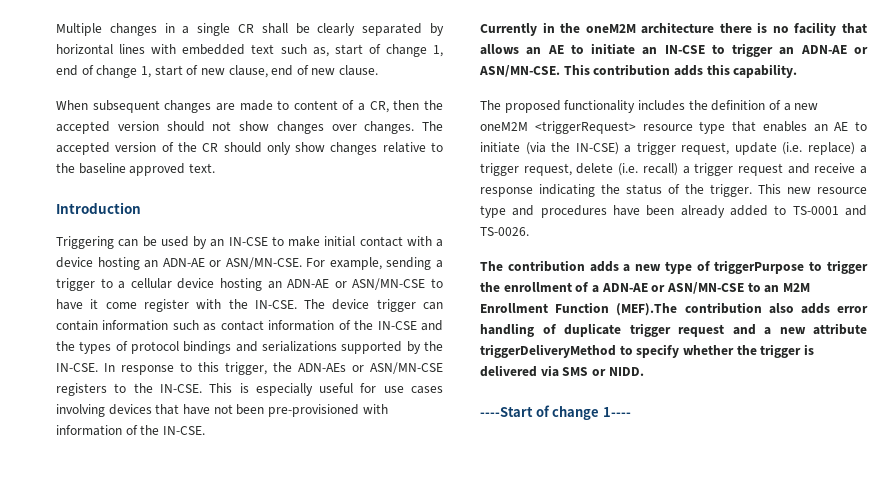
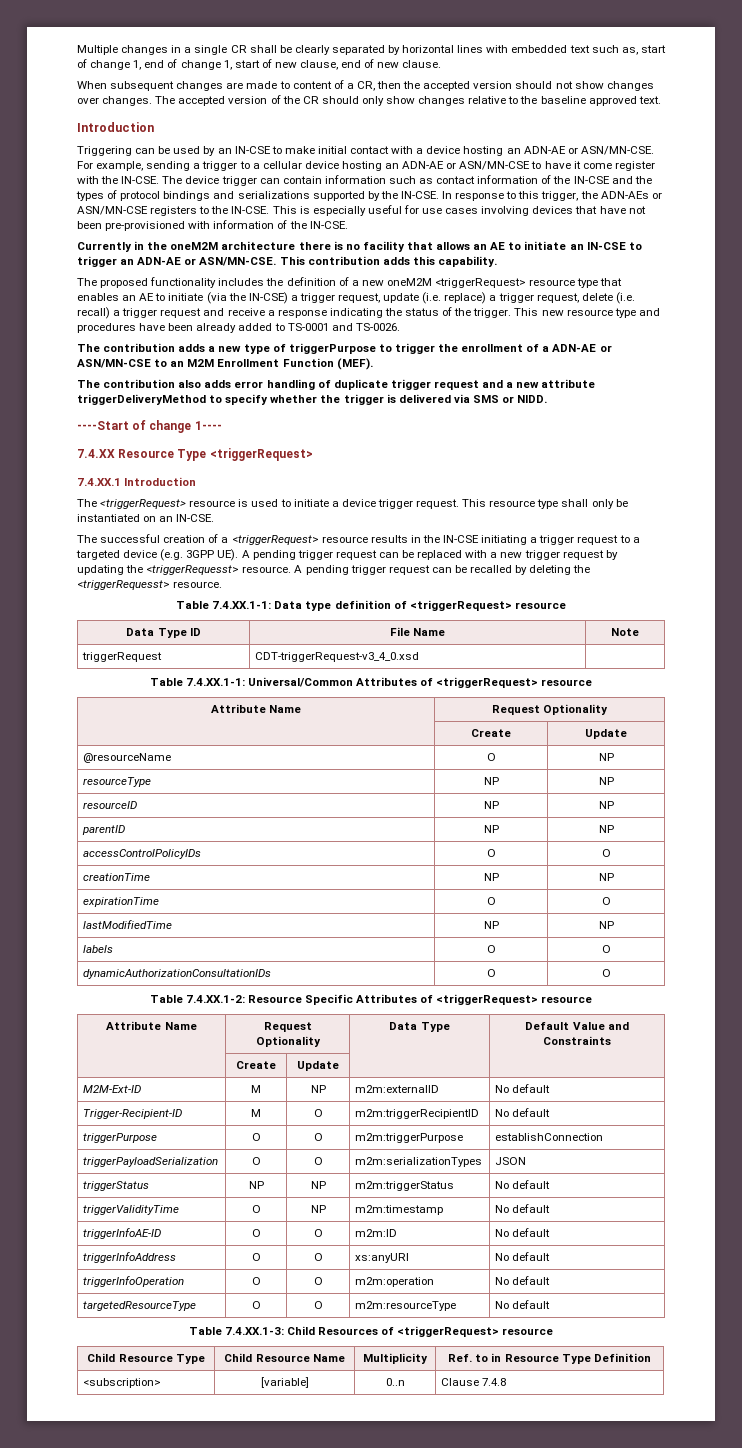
- The contribution adds a new type of triggerPurpose to trigger the enrollment of a ADN-AE or ASN/MN-CSE to an M2M Enrollment Function (MEF).The contribution also adds error handling of duplicate trigger request and a new attribute triggerDeliveryMethod to specify whether the trigger is delivered via SMS or NIDD.
+ The contribution adds a new type of triggerPurpose to trigger the enrollment of a ADN-AE or ASN/MN-CSE to an M2M Enrollment Function (MEF).
+ The contribution also adds error handling of duplicate trigger request and a new attribute triggerDeliveryMethod to specify whether the trigger is delivered via SMS or NIDD.
+ 7.4.XX Resource Type <triggerRequest>
+ 7.4.XX.1 Introduction
+ The <triggerRequest> resource is used to initiate a device trigger request. This resource type shall only be instantiated on an IN-CSE.
+ The successful creation of a <triggerRequest> resource results in the IN-CSE initiating a trigger request to a targeted device (e.g. 3GPP UE). A pending trigger request can be replaced with a new trigger request by updating the <triggerRequesst> resource. A pending trigger request can be recalled by deleting the <triggerRequesst> resource.
+ Table 7.4.XX.1-1: Data type definition of <triggerRequest> resource
+ Data Type ID | File Name | Note
+ triggerRequest | CDT-triggerRequest-v3_4_0.xsd |
+ Table 7.4.XX.1-1: Universal/Common Attributes of <triggerRequest> resource
+ Attribute Name | Request Optionality
+ | Create | Update
+ @resourceName | O | NP
+ resourceType | NP | NP
+ resourceID | NP | NP
+ parentID | NP | NP
+ accessControlPolicyIDs | O | O
+ creationTime | NP | NP
+ expirationTime | O | O
+ lastModifiedTime | NP | NP
+ labels | O | O
+ dynamicAuthorizationConsultationIDs | O | O
+ Table 7.4.XX.1-2: Resource Specific Attributes of <triggerRequest> resource
+ Attribute Name | Request Optionality | Data Type | Default Value and Constraints
+ | Create | Update | |
+ M2M-Ext-ID | M | NP | m2m:externalID | No default
+ Trigger-Recipient-ID | M | O | m2m:triggerRecipientID | No default
+ triggerPurpose | O | O | m2m:triggerPurpose | establishConnection
+ triggerPayloadSerialization | O | O | m2m:serializationTypes | JSON
+ triggerStatus | NP | NP | m2m:triggerStatus | No default
+ triggerValidityTime | O | NP | m2m:timestamp | No default
+ triggerInfoAE-ID | O | O | m2m:ID | No default
+ triggerInfoAddress | O | O | xs:anyURI | No default
+ triggerInfoOperation | O | O | m2m:operation | No default
+ targetedResourceType | O | O | m2m:resourceType | No default
+ Table 7.4.XX.1-3: Child Resources of <triggerRequest> resource
+ Child Resource Type | Child Resource Name | Multiplicity | Ref. to in Resource Type Definition
+ <subscription> | [variable] | 0..n | Clause 7.4.8

